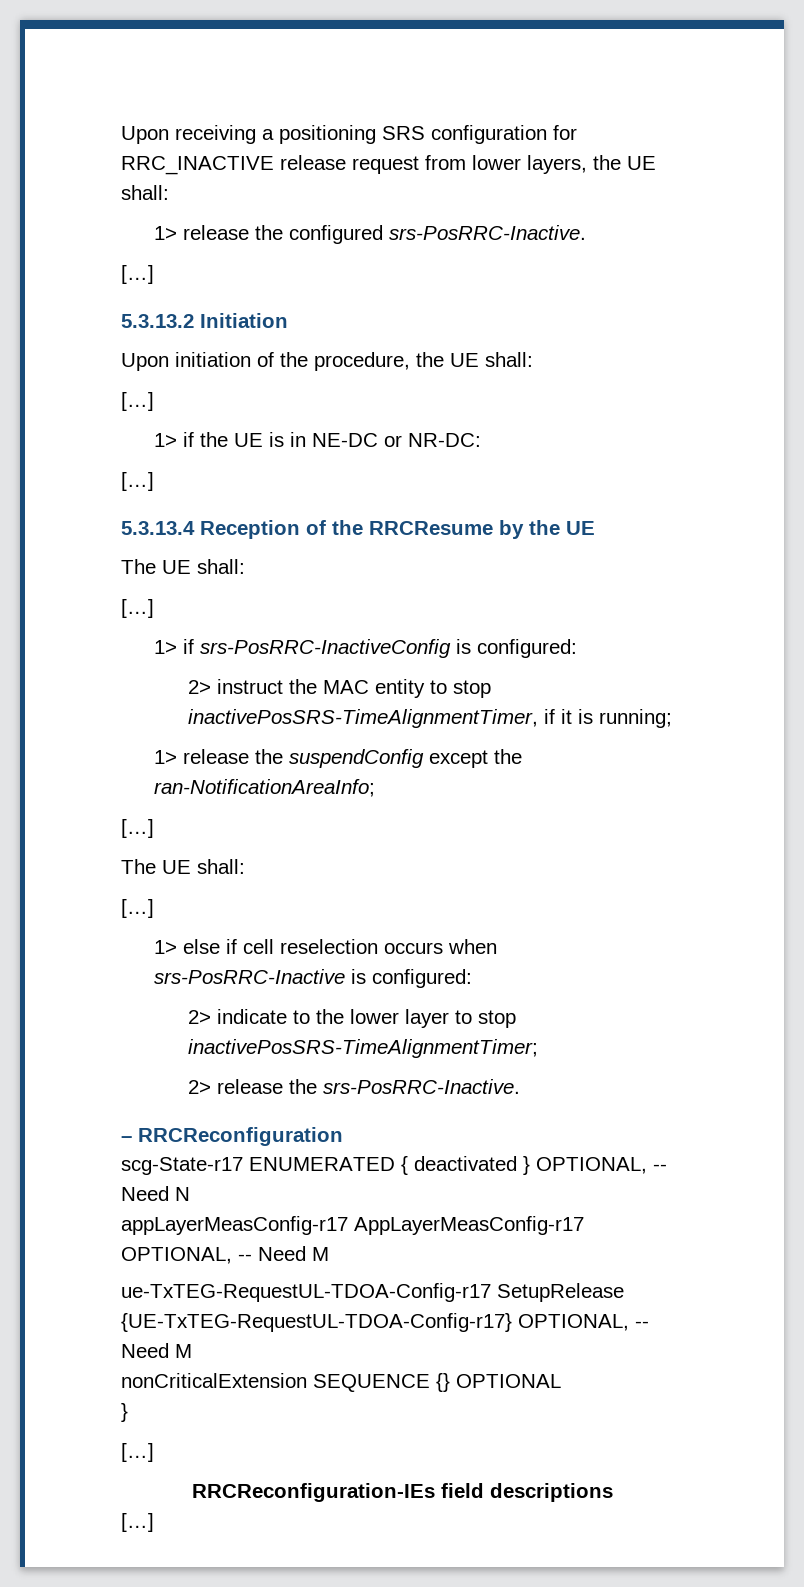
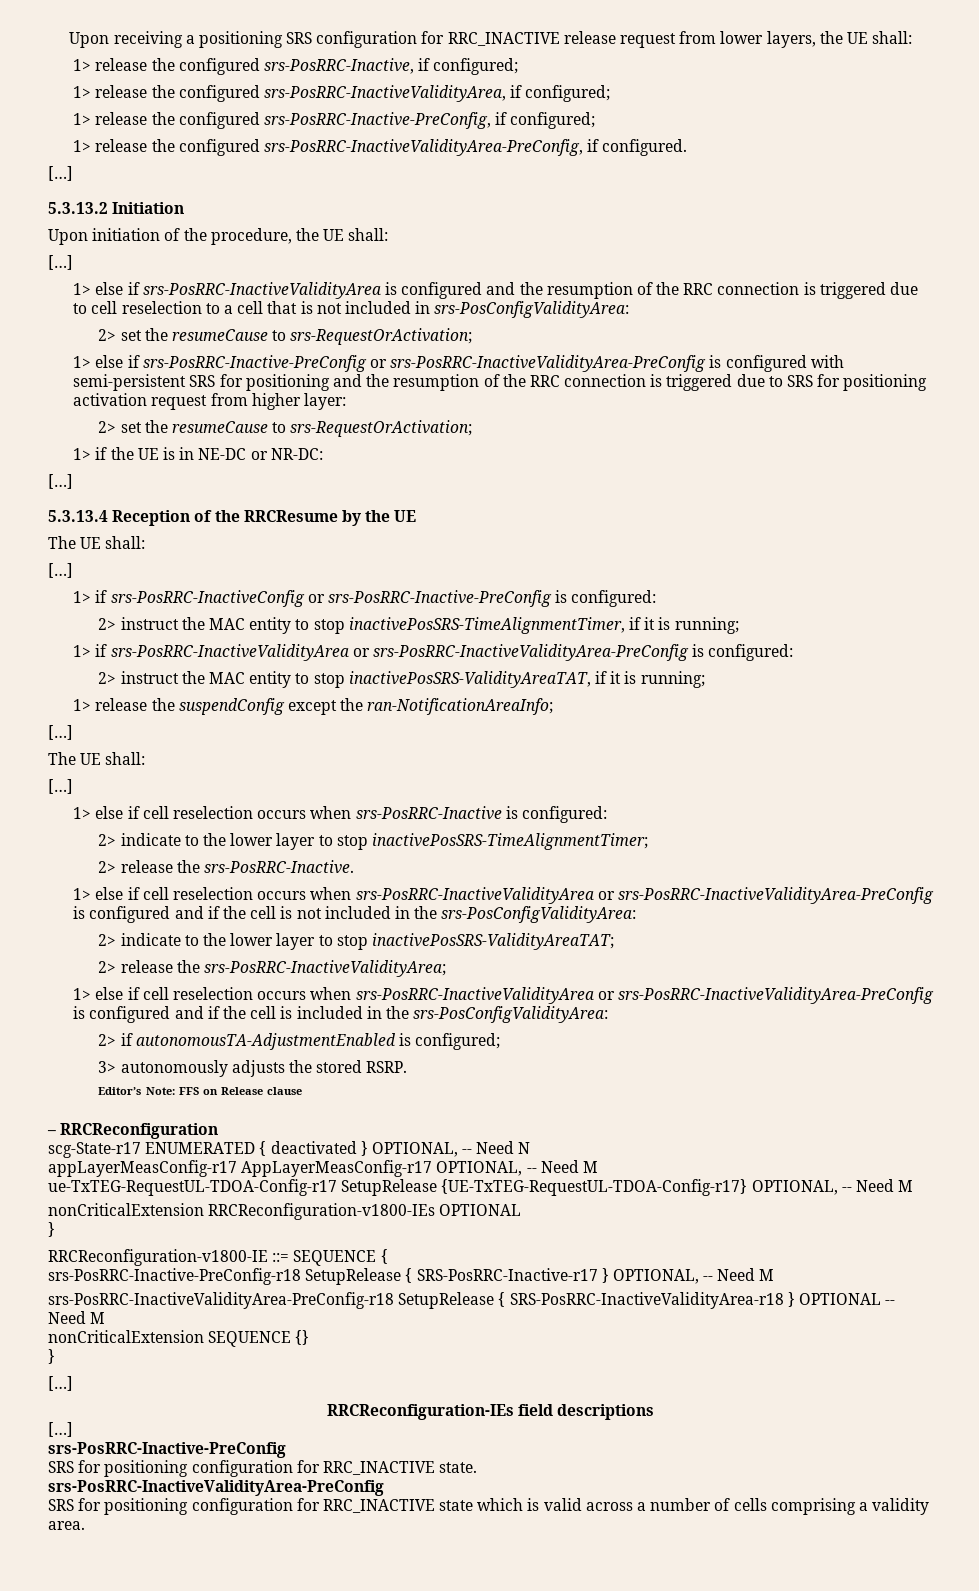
- 1> release the configured srs-PosRRC-Inactive.
+ 1> release the configured srs-PosRRC-Inactive, if configured;
+ 1> release the configured srs-PosRRC-InactiveValidityArea, if configured;
+ 1> release the configured srs-PosRRC-Inactive-PreConfig, if configured;
+ 1> release the configured srs-PosRRC-InactiveValidityArea-PreConfig, if configured.
+ 1> else if srs-PosRRC-InactiveValidityArea is configured and the resumption of the RRC connection is triggered due to cell reselection to a cell that is not included in srs-PosConfigValidityArea:
+ 2> set the resumeCause to srs-RequestOrActivation;
+ 1> else if srs-PosRRC-Inactive-PreConfig or srs-PosRRC-InactiveValidityArea-PreConfig is configured with semi-persistent SRS for positioning and the resumption of the RRC connection is triggered due to SRS for positioning activation request from higher layer:
+ 2> set the resumeCause to srs-RequestOrActivation;
- 1> if srs-PosRRC-InactiveConfig is configured:
+ 1> if srs-PosRRC-InactiveConfig or srs-PosRRC-Inactive-PreConfig is configured:
+ 1> if srs-PosRRC-InactiveValidityArea or srs-PosRRC-InactiveValidityArea-PreConfig is configured:
+ 2> instruct the MAC entity to stop inactivePosSRS-ValidityAreaTAT, if it is running;
+ 1> else if cell reselection occurs when srs-PosRRC-InactiveValidityArea or srs-PosRRC-InactiveValidityArea-PreConfig is configured and if the cell is not included in the srs-PosConfigValidityArea:
+ 2> indicate to the lower layer to stop inactivePosSRS-ValidityAreaTAT;
+ 2> release the srs-PosRRC-InactiveValidityArea;
+ 1> else if cell reselection occurs when srs-PosRRC-InactiveValidityArea or srs-PosRRC-InactiveValidityArea-PreConfig is configured and if the cell is included in the srs-PosConfigValidityArea:
+ 2> if autonomousTA-AdjustmentEnabled is configured;
+ 3> autonomously adjusts the stored RSRP.
+ Editor’s Note: FFS on Release clause
+ nonCriticalExtension RRCReconfiguration-v1800-IEs OPTIONAL
+ }
+ RRCReconfiguration-v1800-IE ::= SEQUENCE {
+ srs-PosRRC-Inactive-PreConfig-r18 SetupRelease { SRS-PosRRC-Inactive-r17 } OPTIONAL, -- Need M
+ srs-PosRRC-InactiveValidityArea-PreConfig-r18 SetupRelease { SRS-PosRRC-InactiveValidityArea-r18 } OPTIONAL -- Need M
- nonCriticalExtension SEQUENCE {} OPTIONAL
+ nonCriticalExtension SEQUENCE {}
  RRCReconfiguration-IEs field descriptions
  […]
+ srs-PosRRC-Inactive-PreConfig
+ SRS for positioning configuration for RRC_INACTIVE state.
+ srs-PosRRC-InactiveValidityArea-PreConfig
+ SRS for positioning configuration for RRC_INACTIVE state which is valid across a number of cells comprising a validity area.

